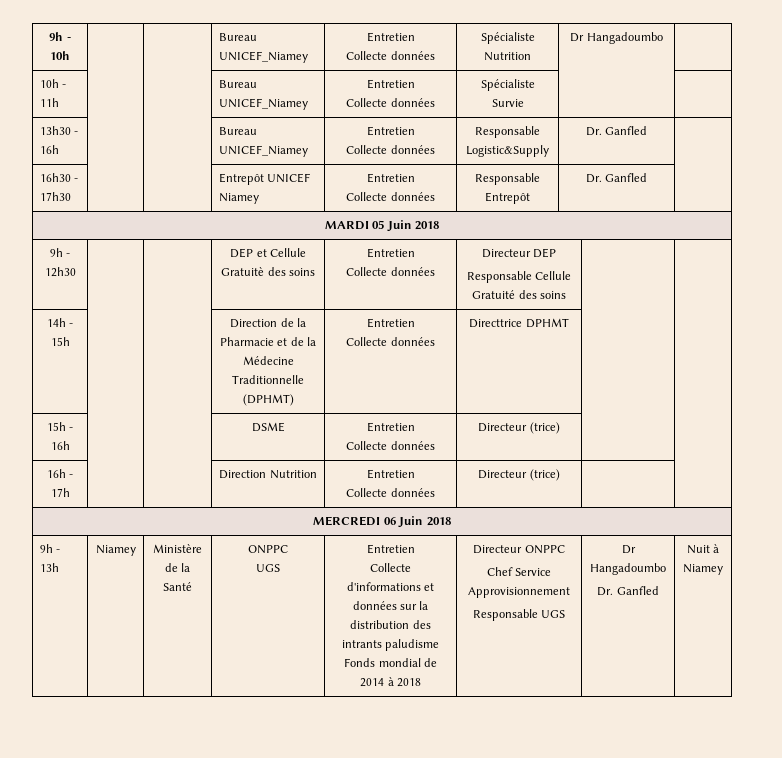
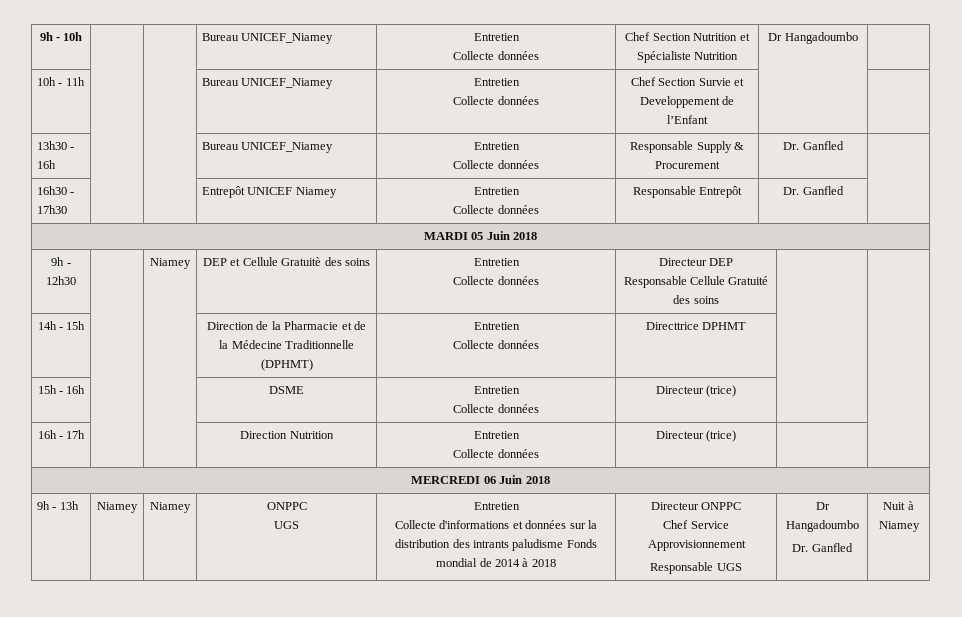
  9h - 10h | | | Bureau UNICEF_Niamey | Entretien
- Collecte données | Spécialiste Nutrition | Dr Hangadoumbo |
+ Collecte données | Chef Section Nutrition et Spécialiste Nutrition | Dr Hangadoumbo |
  10h - 11h | | | Bureau UNICEF_Niamey | Entretien
- Collecte données | Spécialiste Survie | |
+ Collecte données | Chef Section Survie et Developpement de l’Enfant | |
  13h30 - 16h | | | Bureau UNICEF_Niamey | Entretien
- Collecte données | Responsable Logistic&Supply | Dr. Ganfled |
+ Collecte données | Responsable Supply & Procurement | Dr. Ganfled |
- 9h - 12h30 | | | DEP et Cellule Gratuitè des soins | Entretien
+ 9h - 12h30 | | Niamey | DEP et Cellule Gratuitè des soins | Entretien
- Niamey | Ministère de la Santé
+ Niamey | Niamey

